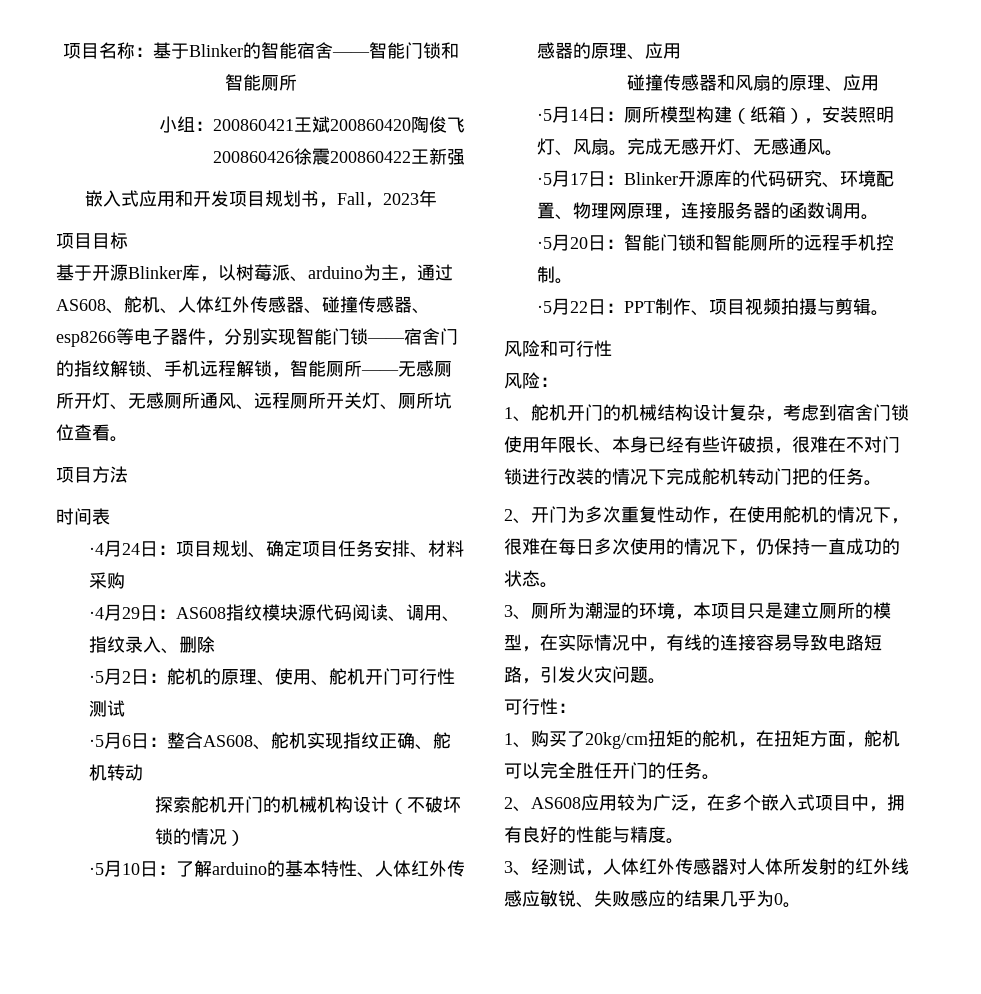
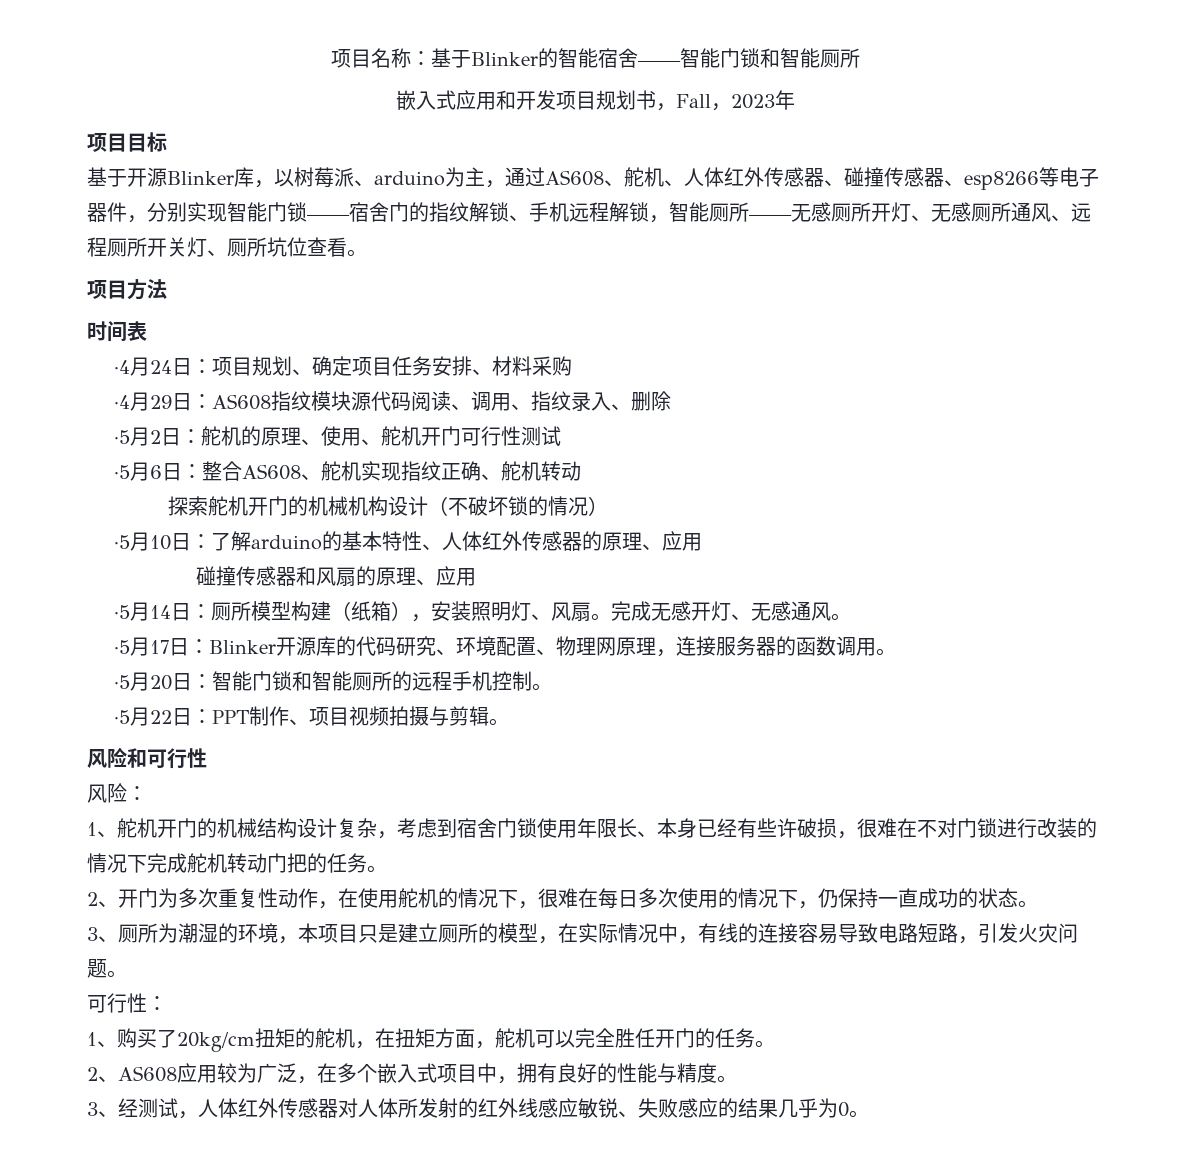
- 小组：200860421王斌200860420陶俊飞
- 200860426徐震200860422王新强

